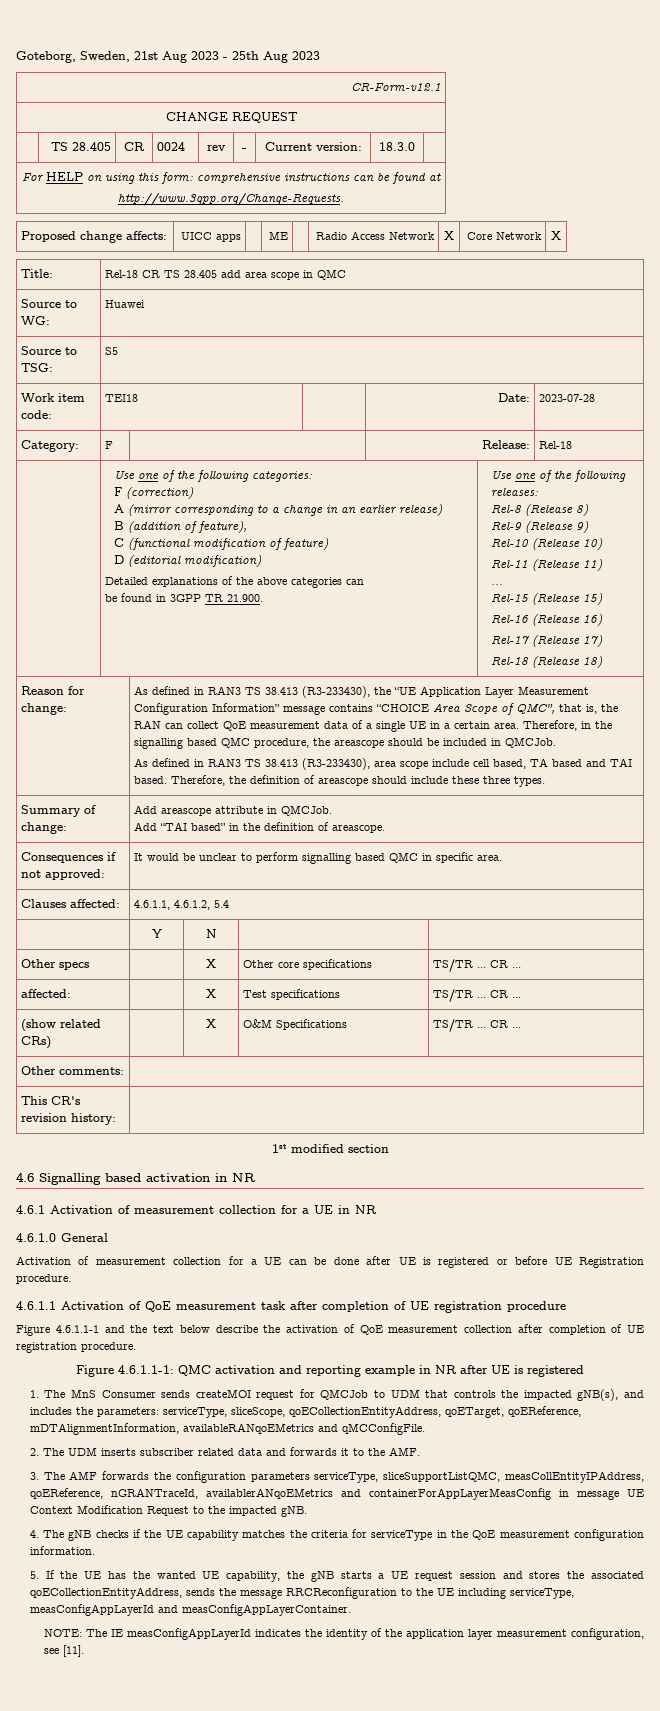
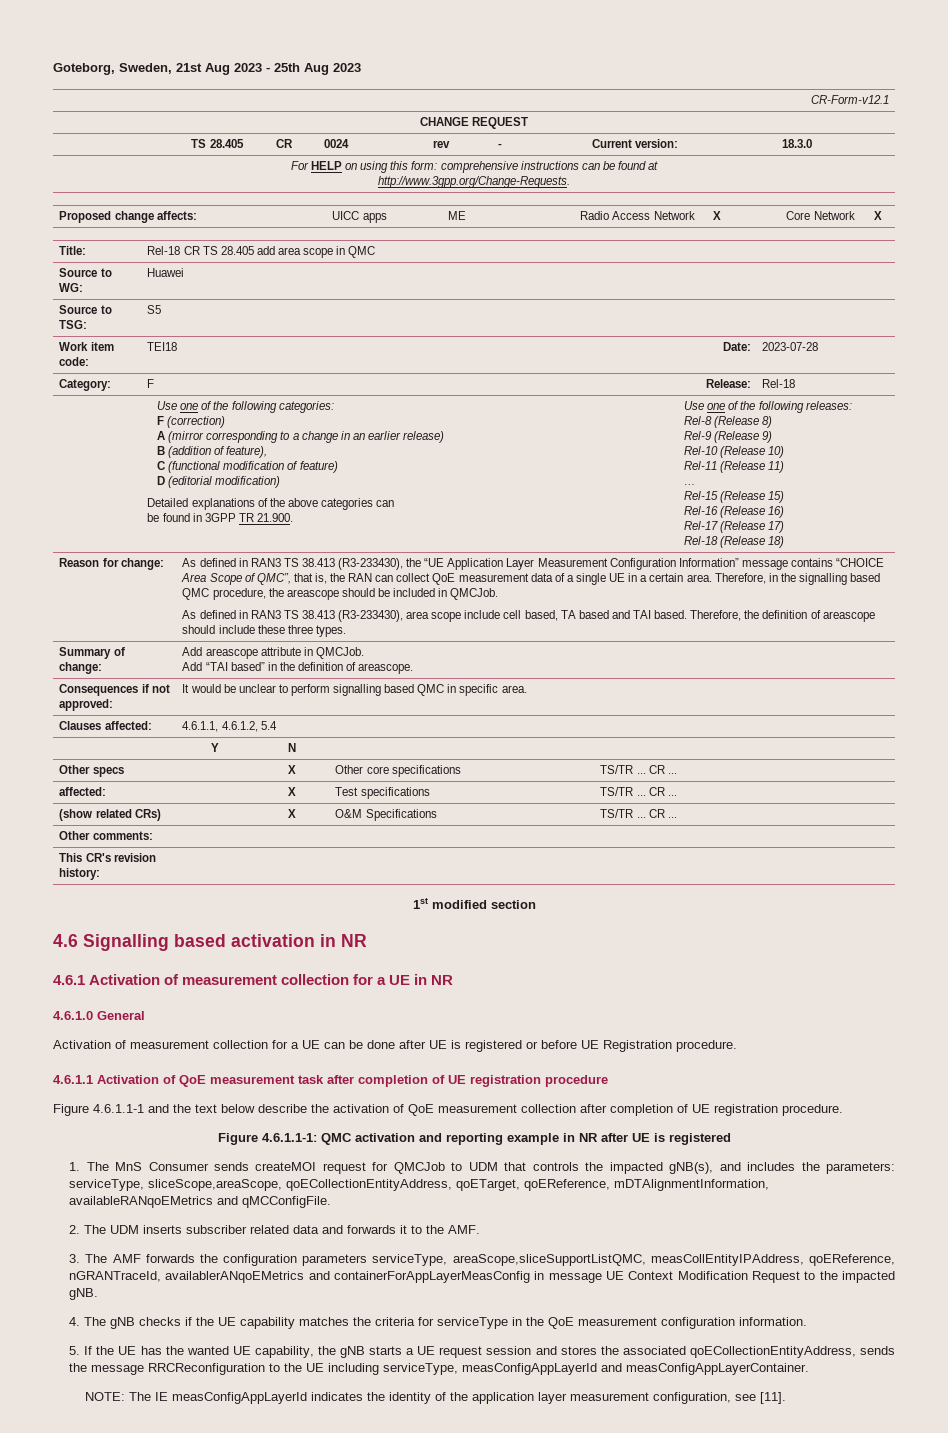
- 1. The MnS Consumer sends createMOI request for QMCJob to UDM that controls the impacted gNB(s), and includes the parameters: serviceType, sliceScope, qoECollectionEntityAddress, qoETarget, qoEReference, mDTAlignmentInformation, availableRANqoEMetrics and qMCConfigFile.
+ 1. The MnS Consumer sends createMOI request for QMCJob to UDM that controls the impacted gNB(s), and includes the parameters: serviceType, sliceScope,areaScope, qoECollectionEntityAddress, qoETarget, qoEReference, mDTAlignmentInformation, availableRANqoEMetrics and qMCConfigFile.
- 3. The AMF forwards the configuration parameters serviceType, sliceSupportListQMC, measCollEntityIPAddress, qoEReference, nGRANTraceId, availablerANqoEMetrics and containerForAppLayerMeasConfig in message UE Context Modification Request to the impacted gNB.
+ 3. The AMF forwards the configuration parameters serviceType, areaScope,sliceSupportListQMC, measCollEntityIPAddress, qoEReference, nGRANTraceId, availablerANqoEMetrics and containerForAppLayerMeasConfig in message UE Context Modification Request to the impacted gNB.

